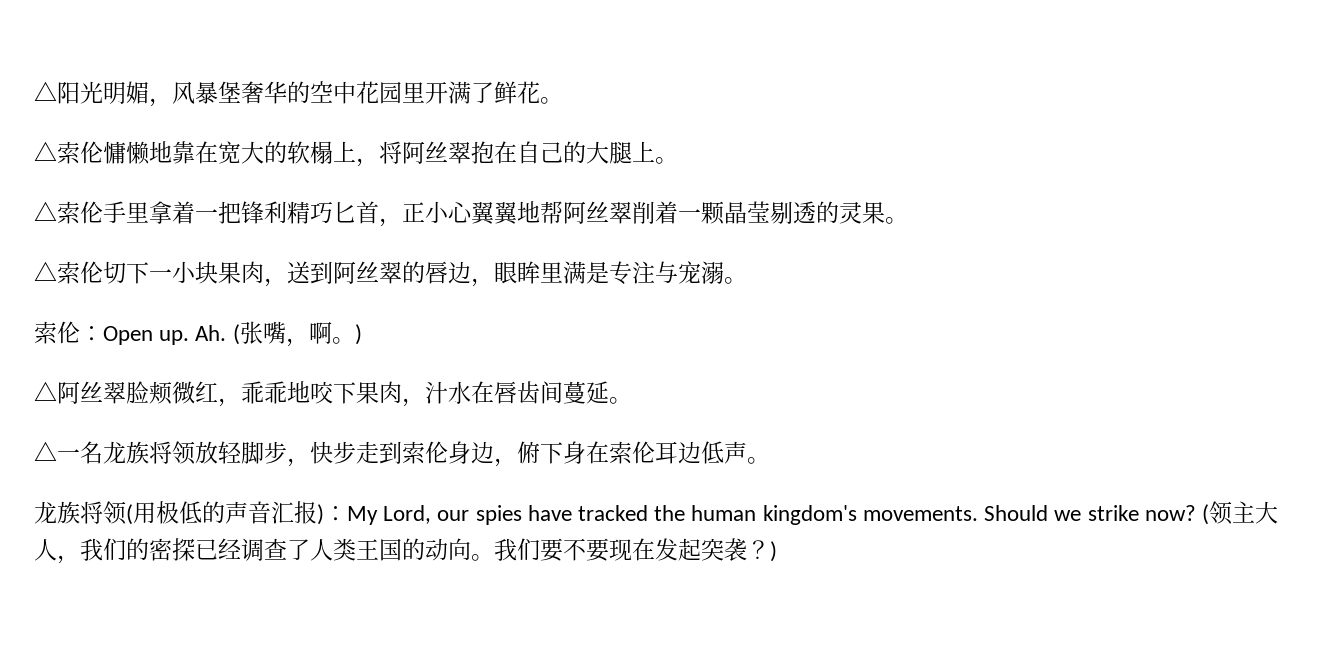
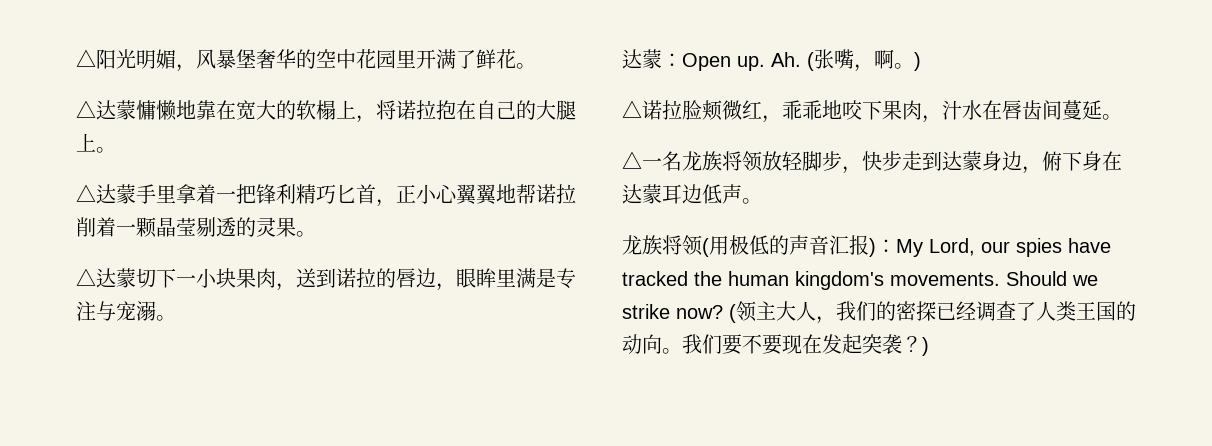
- △索伦慵懒地靠在宽大的软榻上，将阿丝翠抱在自己的大腿上。
+ △达蒙慵懒地靠在宽大的软榻上，将诺拉抱在自己的大腿上。
- △索伦手里拿着一把锋利精巧匕首，正小心翼翼地帮阿丝翠削着一颗晶莹剔透的灵果。
+ △达蒙手里拿着一把锋利精巧匕首，正小心翼翼地帮诺拉削着一颗晶莹剔透的灵果。
- △索伦切下一小块果肉，送到阿丝翠的唇边，眼眸里满是专注与宠溺。
+ △达蒙切下一小块果肉，送到诺拉的唇边，眼眸里满是专注与宠溺。
- 索伦：Open up.
+ 达蒙：Open up.
- △阿丝翠脸颊微红，乖乖地咬下果肉，汁水在唇齿间蔓延。
+ △诺拉脸颊微红，乖乖地咬下果肉，汁水在唇齿间蔓延。
- △一名龙族将领放轻脚步，快步走到索伦身边，俯下身在索伦耳边低声。
+ △一名龙族将领放轻脚步，快步走到达蒙身边，俯下身在达蒙耳边低声。

